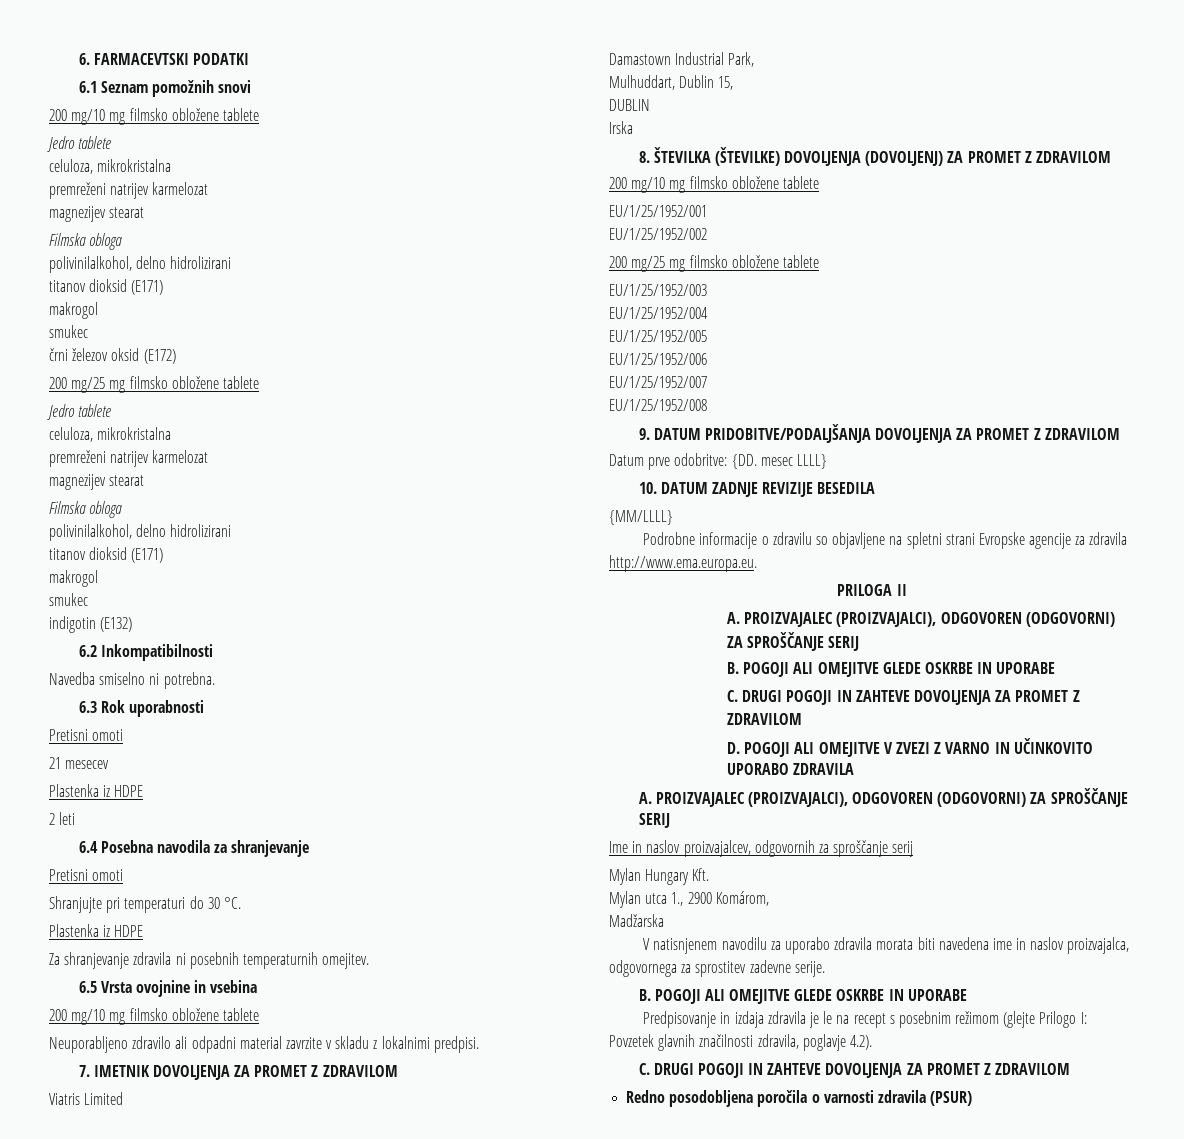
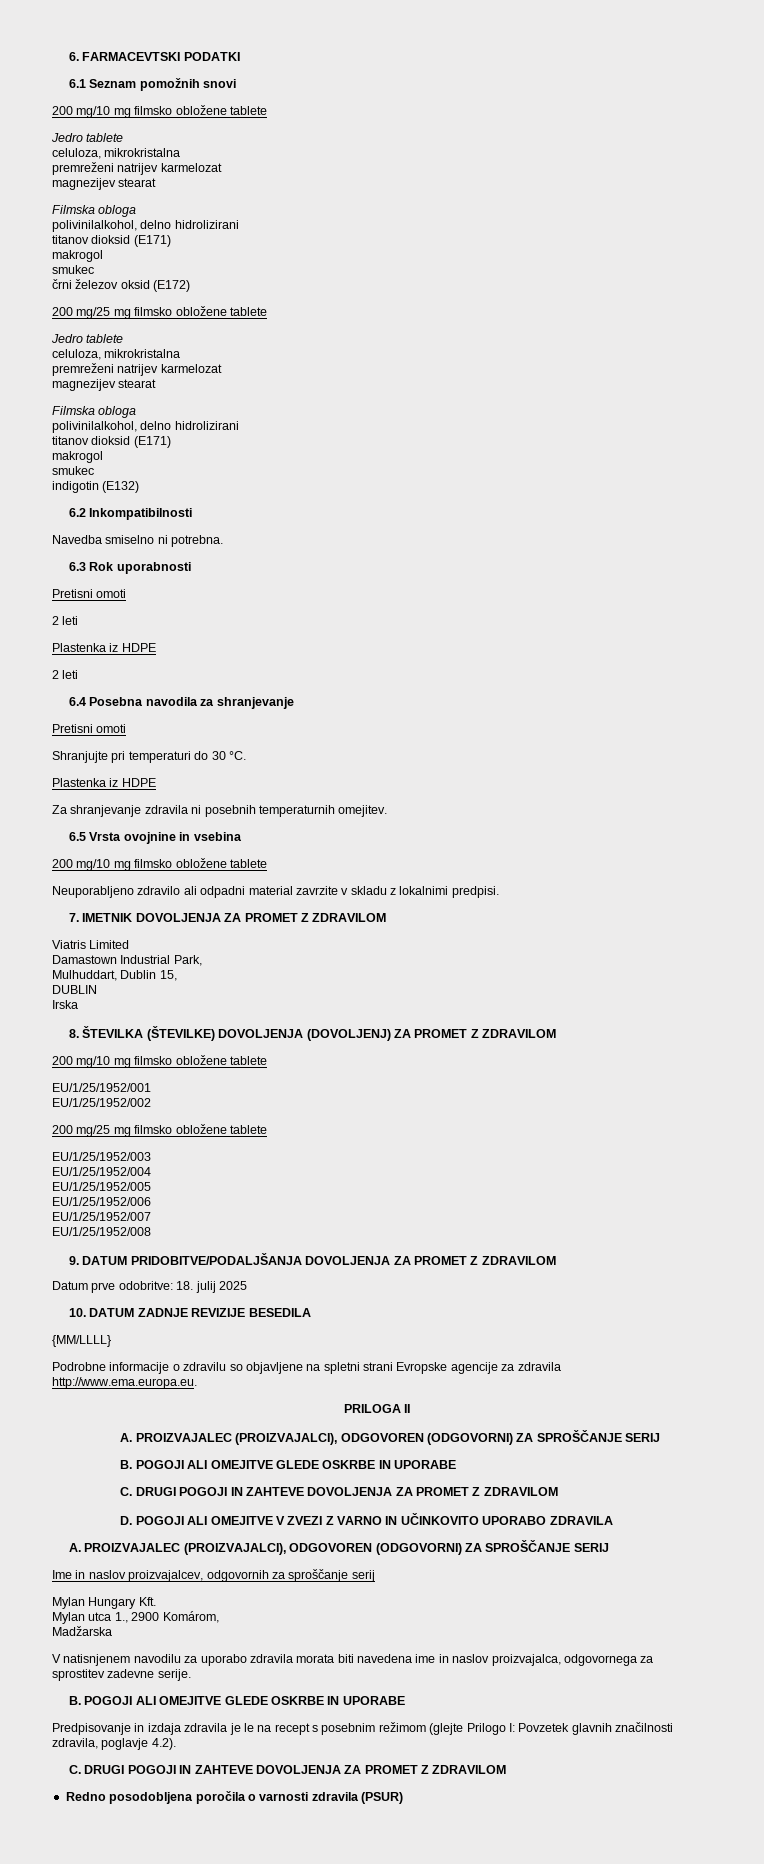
  6.3 Rok uporabnosti
  Pretisni omoti
- 21 mesecev
+ 2 leti
- Datum prve odobritve: {DD. mesec LLLL}
+ Datum prve odobritve: 18. julij 2025

